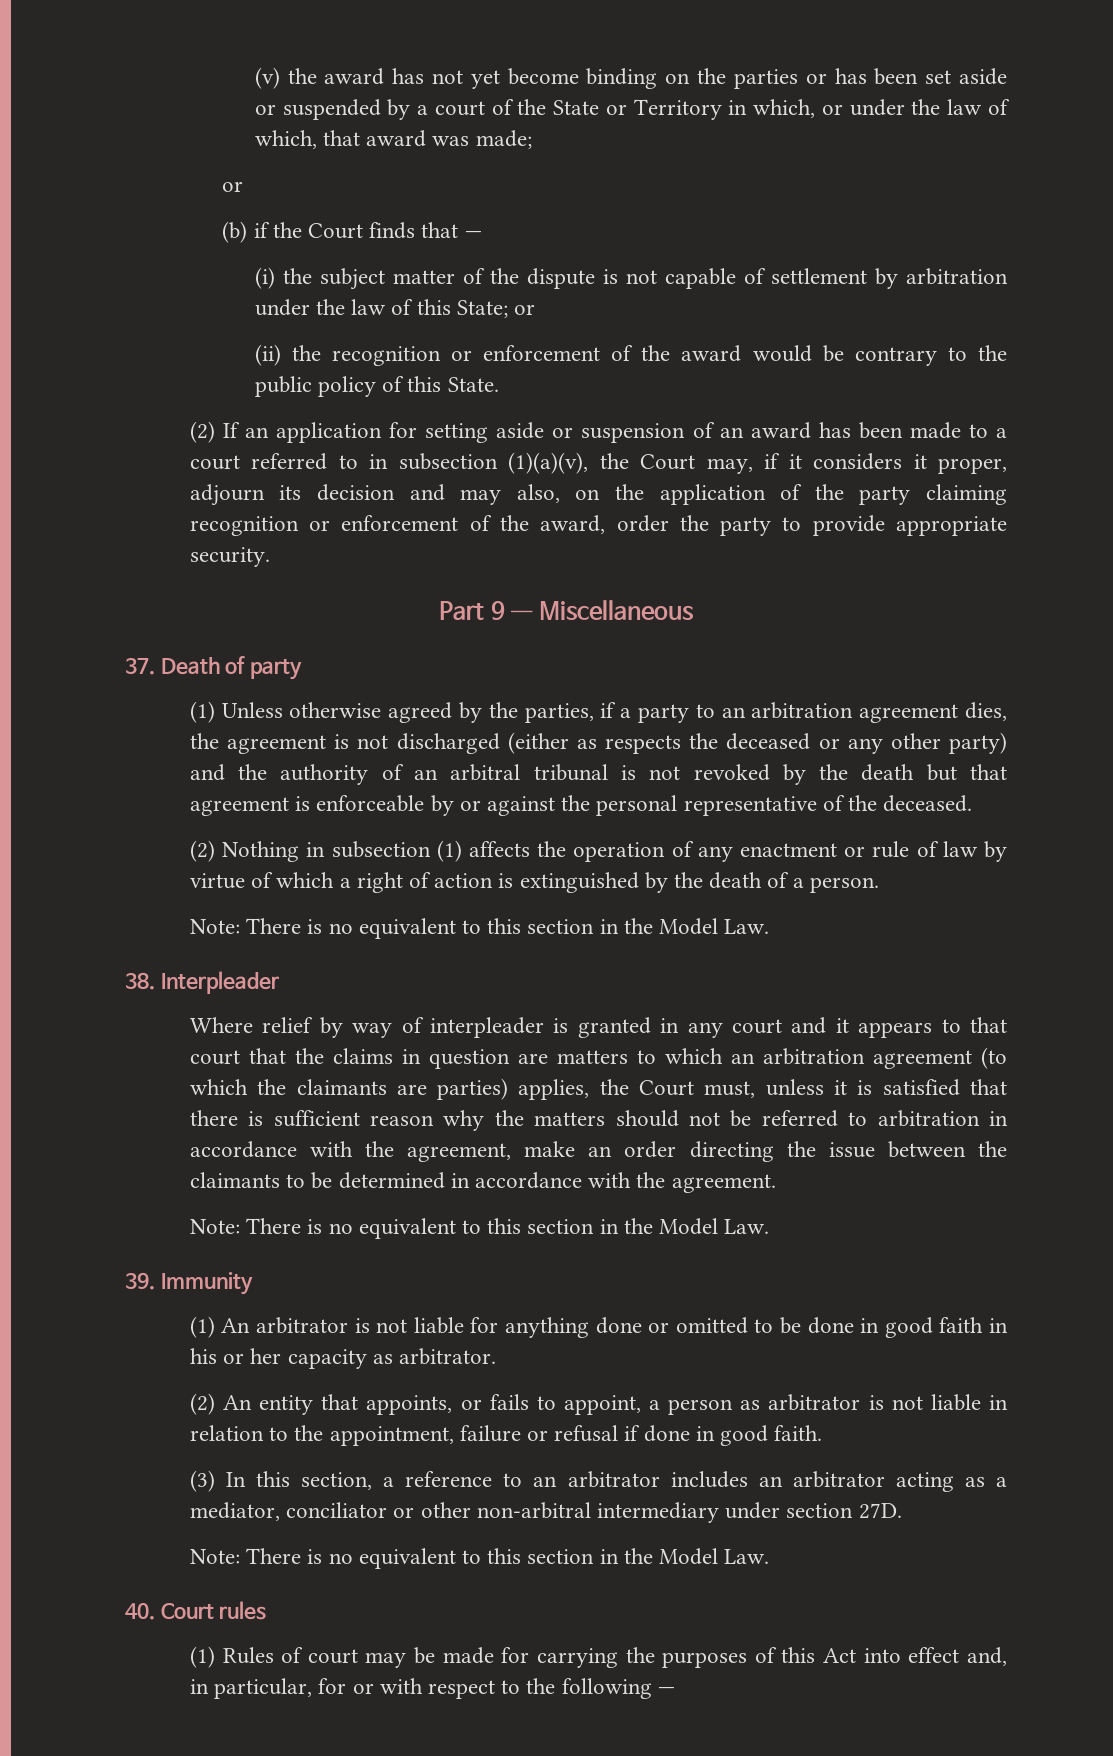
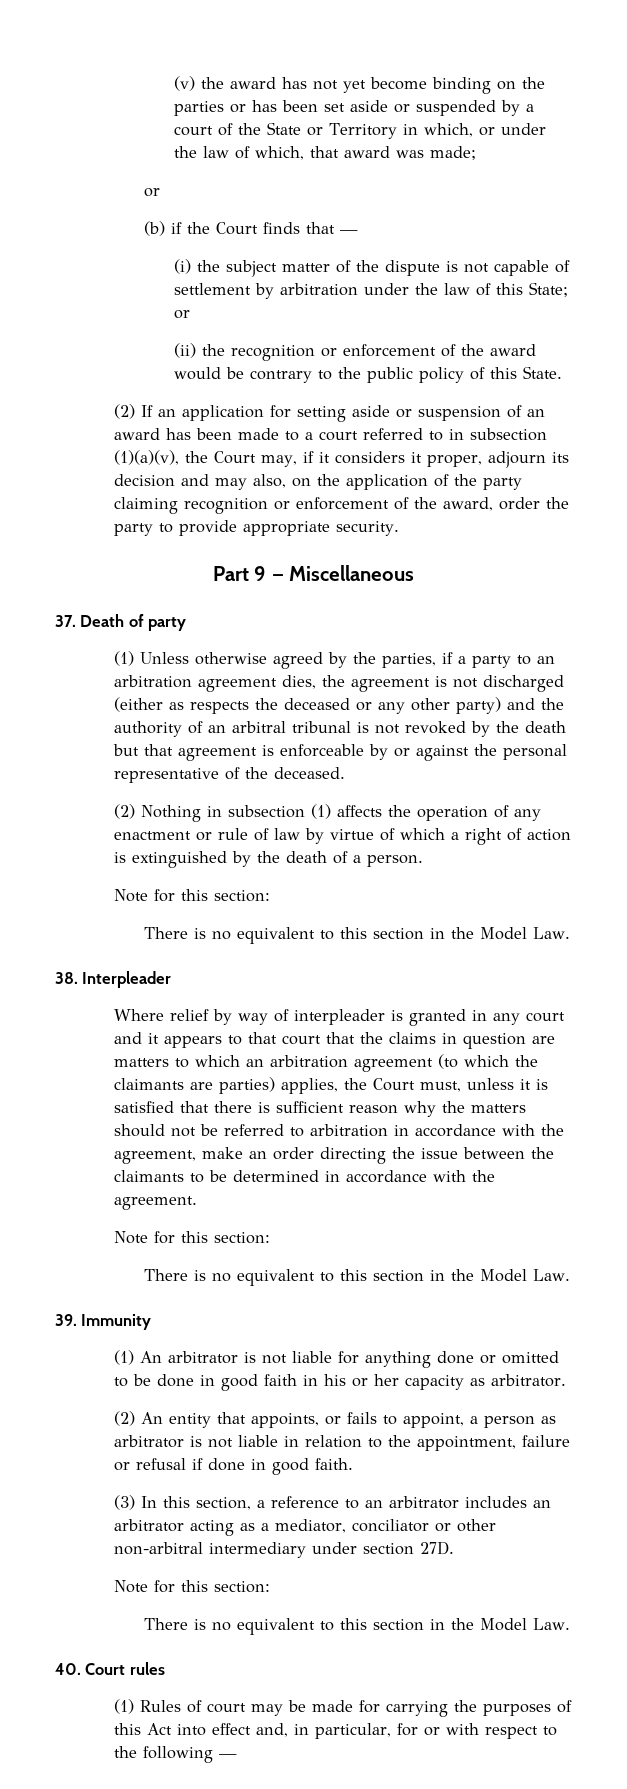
  (2) Nothing in subsection (1) affects the operation of any enactment or rule of law by virtue of which a right of action is extinguished by the death of a person.
- Note: There is no equivalent to this section in the Model Law.
+ Note for this section:
+ There is no equivalent to this section in the Model Law.
  Where relief by way of interpleader is granted in any court and it appears to that court that the claims in question are matters to which an arbitration agreement (to which the claimants are parties) applies, the Court must, unless it is satisfied that there is sufficient reason why the matters should not be referred to arbitration in accordance with the agreement, make an order directing the issue between the claimants to be determined in accordance with the agreement.
- Note: There is no equivalent to this section in the Model Law.
+ Note for this section:
+ There is no equivalent to this section in the Model Law.
  (3) In this section, a reference to an arbitrator includes an arbitrator acting as a mediator, conciliator or other non-arbitral intermediary under section 27D.
- Note: There is no equivalent to this section in the Model Law.
+ Note for this section:
+ There is no equivalent to this section in the Model Law.

